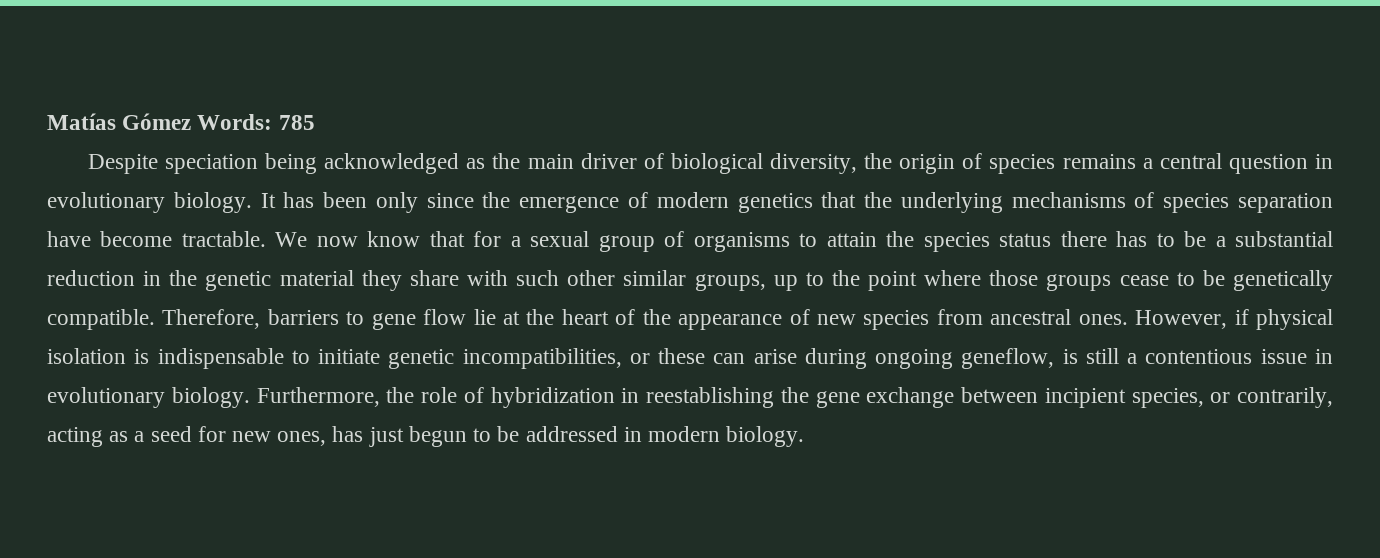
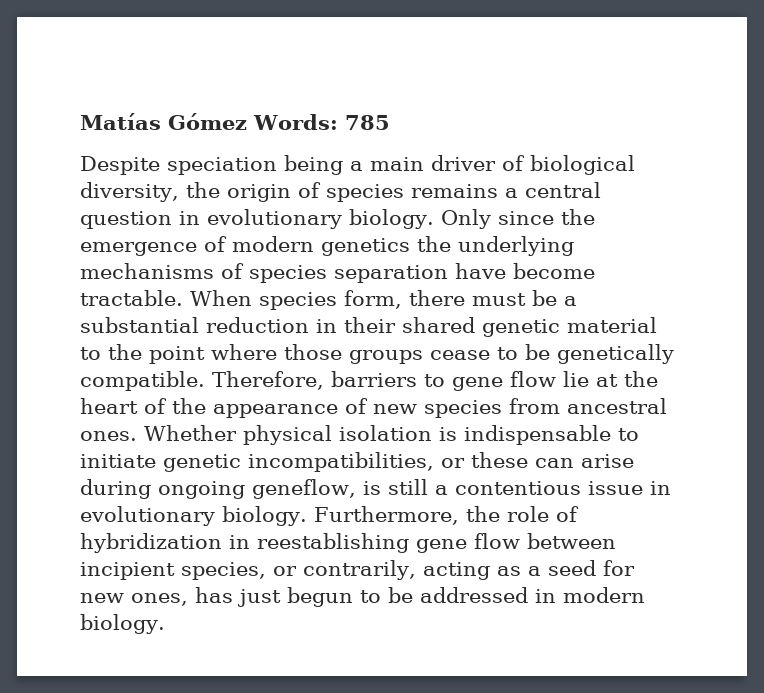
- Despite speciation being acknowledged as the main driver of biological diversity, the origin of species remains a central question in evolutionary biology.
+ Despite speciation being a main driver of biological diversity, the origin of species remains a central question in evolutionary biology.
- It has been only since the emergence of modern genetics that the underlying mechanisms of species separation have become tractable.
+ Only since the emergence of modern genetics the underlying mechanisms of species separation have become tractable.
- We now know that for a sexual group of organisms to attain the species status there has to be a substantial reduction in the genetic material they share with such other similar groups, up to the point where those groups cease to be genetically compatible.
+ When species form, there must be a substantial reduction in their shared genetic material to the point where those groups cease to be genetically compatible.
- However, if physical isolation is indispensable to initiate genetic incompatibilities, or these can arise during ongoing geneflow, is still a contentious issue in evolutionary biology.
+ Whether physical isolation is indispensable to initiate genetic incompatibilities, or these can arise during ongoing geneflow, is still a contentious issue in evolutionary biology.
- Furthermore, the role of hybridization in reestablishing the gene exchange between incipient species, or contrarily, acting as a seed for new ones, has just begun to be addressed in modern biology.
+ Furthermore, the role of hybridization in reestablishing gene flow between incipient species, or contrarily, acting as a seed for new ones, has just begun to be addressed in modern biology.

